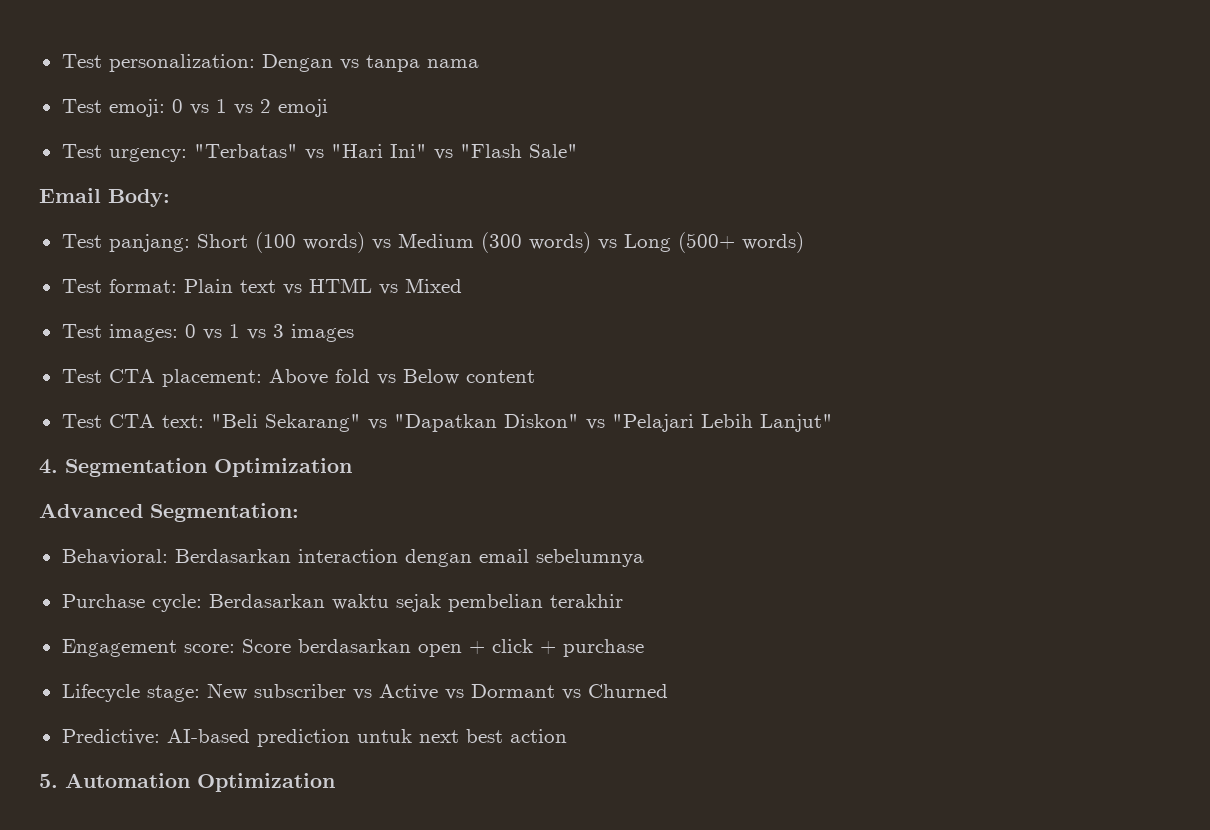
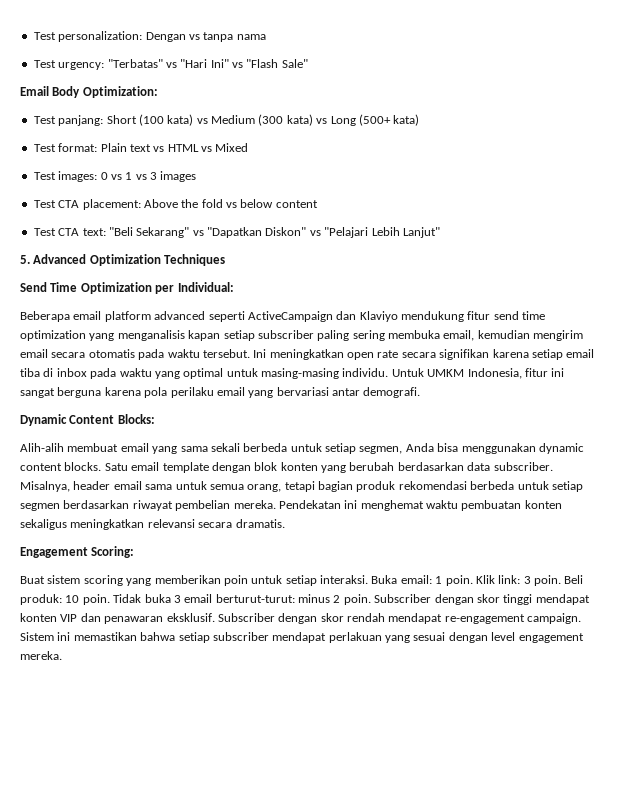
- Test emoji: 0 vs 1 vs 2 emoji
- Email Body:
+ Email Body Optimization:
- Test panjang: Short (100 words) vs Medium (300 words) vs Long (500+ words)
+ Test panjang: Short (100 kata) vs Medium (300 kata) vs Long (500+ kata)
- Test CTA placement: Above fold vs Below content
+ Test CTA placement: Above the fold vs below content
- 4. Segmentation Optimization
- Advanced Segmentation:
- Behavioral: Berdasarkan interaction dengan email sebelumnya
- Purchase cycle: Berdasarkan waktu sejak pembelian terakhir
- Engagement score: Score berdasarkan open + click + purchase
- Lifecycle stage: New subscriber vs Active vs Dormant vs Churned
- Predictive: AI-based prediction untuk next best action
- 5. Automation Optimization
+ 5. Advanced Optimization Techniques
+ Send Time Optimization per Individual:
+ Beberapa email platform advanced seperti ActiveCampaign dan Klaviyo mendukung fitur send time optimization yang menganalisis kapan setiap subscriber paling sering membuka email, kemudian mengirim email secara otomatis pada waktu tersebut. Ini meningkatkan open rate secara signifikan karena setiap email tiba di inbox pada waktu yang optimal untuk masing-masing individu. Untuk UMKM Indonesia, fitur ini sangat berguna karena pola perilaku email yang bervariasi antar demografi.
+ Dynamic Content Blocks:
+ Alih-alih membuat email yang sama sekali berbeda untuk setiap segmen, Anda bisa menggunakan dynamic content blocks. Satu email template dengan blok konten yang berubah berdasarkan data subscriber. Misalnya, header email sama untuk semua orang, tetapi bagian produk rekomendasi berbeda untuk setiap segmen berdasarkan riwayat pembelian mereka. Pendekatan ini menghemat waktu pembuatan konten sekaligus meningkatkan relevansi secara dramatis.
+ Engagement Scoring:
+ Buat sistem scoring yang memberikan poin untuk setiap interaksi. Buka email: 1 poin. Klik link: 3 poin. Beli produk: 10 poin. Tidak buka 3 email berturut-turut: minus 2 poin. Subscriber dengan skor tinggi mendapat konten VIP dan penawaran eksklusif. Subscriber dengan skor rendah mendapat re-engagement campaign. Sistem ini memastikan bahwa setiap subscriber mendapat perlakuan yang sesuai dengan level engagement mereka.

